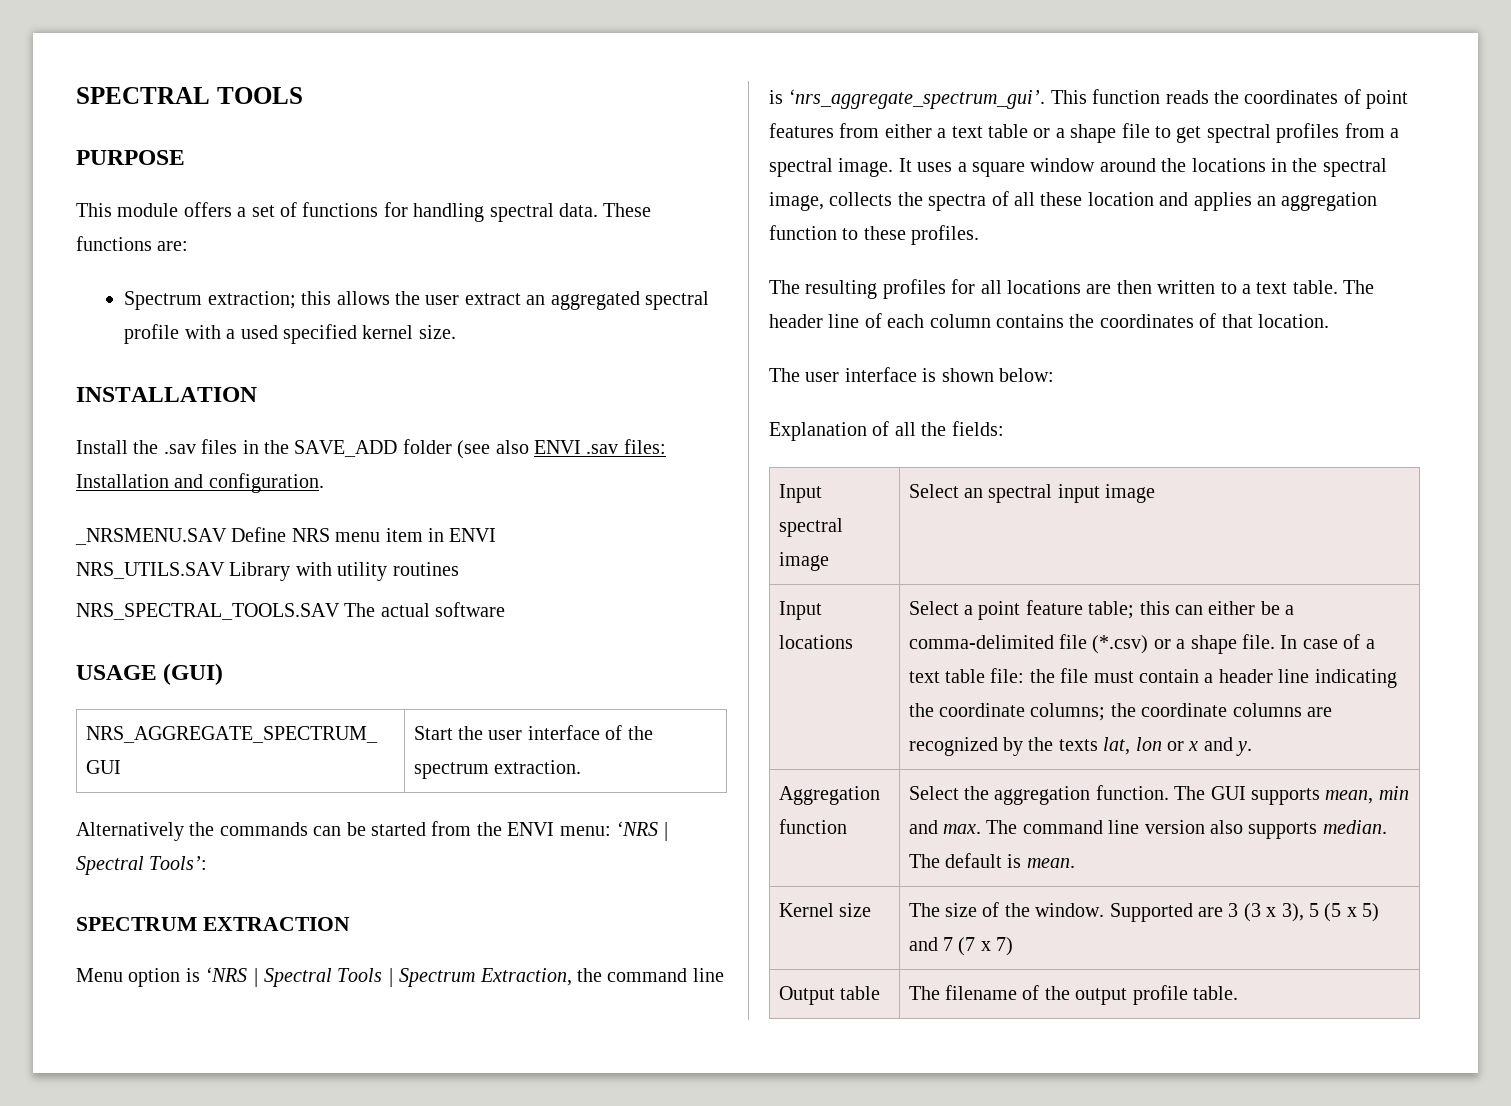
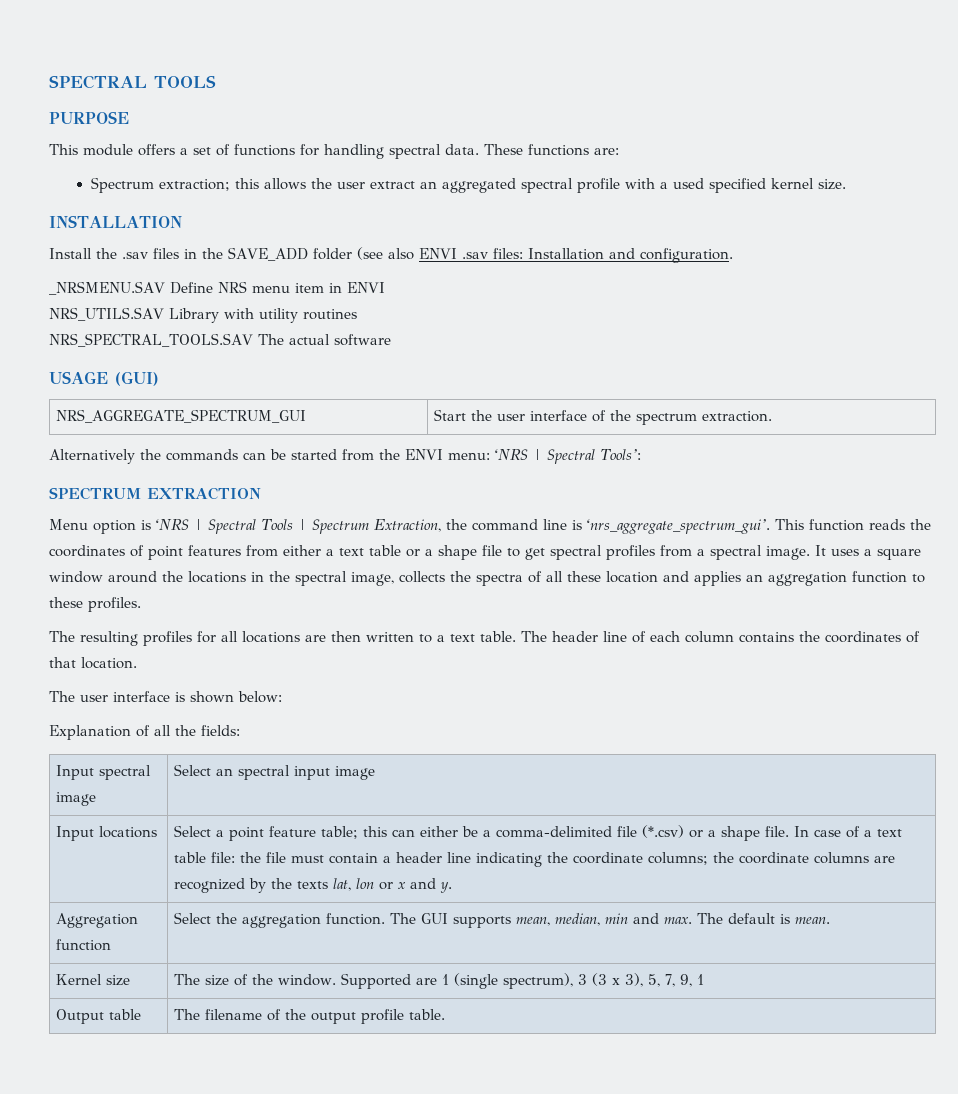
- Aggregation function | Select the aggregation function. The GUI supports mean, min and max. The command line version also supports median. The default is mean.
+ Aggregation function | Select the aggregation function. The GUI supports mean, median, min and max. The default is mean.
- Kernel size | The size of the window. Supported are 3 (3 x 3), 5 (5 x 5) and 7 (7 x 7)
+ Kernel size | The size of the window. Supported are 1 (single spectrum), 3 (3 x 3), 5, 7, 9, 1

